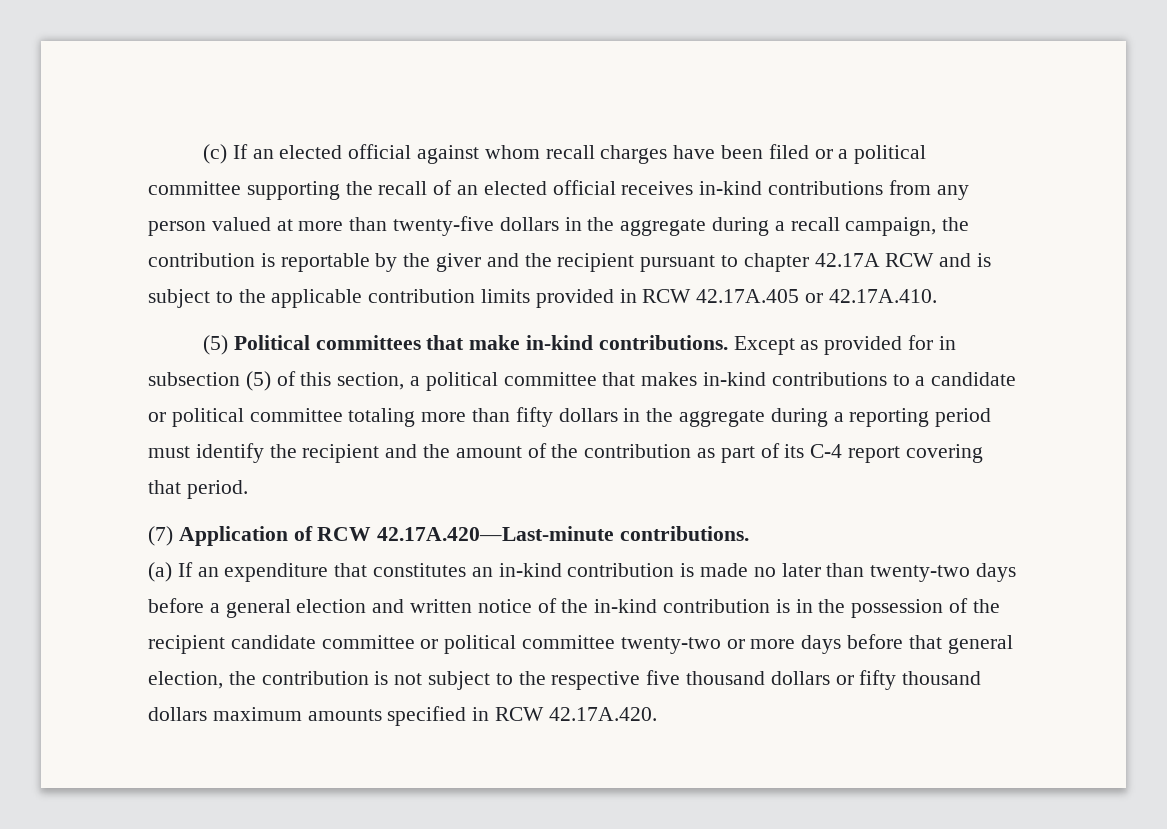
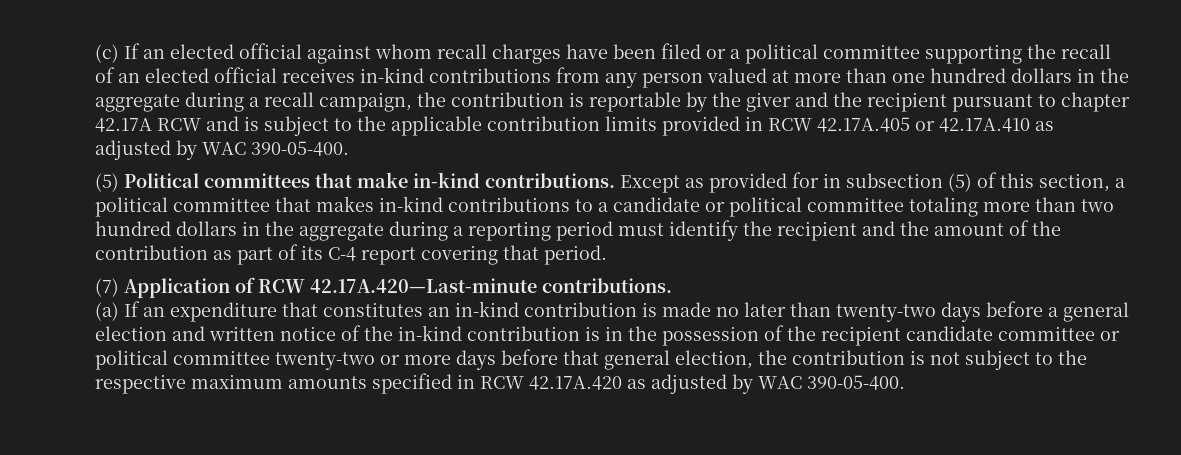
- (c) If an elected official against whom recall charges have been filed or a political committee supporting the recall of an elected official receives in-kind contributions from any person valued at more than twenty-five dollars in the aggregate during a recall campaign, the contribution is reportable by the giver and the recipient pursuant to chapter 42.17A RCW and is subject to the applicable contribution limits provided in RCW 42.17A.405 or 42.17A.410.
+ (c) If an elected official against whom recall charges have been filed or a political committee supporting the recall of an elected official receives in-kind contributions from any person valued at more than one hundred dollars in the aggregate during a recall campaign, the contribution is reportable by the giver and the recipient pursuant to chapter 42.17A RCW and is subject to the applicable contribution limits provided in RCW 42.17A.405 or 42.17A.410 as adjusted by WAC 390-05-400.
- Except as provided for in subsection (5) of this section, a political committee that makes in-kind contributions to a candidate or political committee totaling more than fifty dollars in the aggregate during a reporting period must identify the recipient and the amount of the contribution as part of its C-4 report covering that period.
+ Except as provided for in subsection (5) of this section, a political committee that makes in-kind contributions to a candidate or political committee totaling more than two hundred dollars in the aggregate during a reporting period must identify the recipient and the amount of the contribution as part of its C-4 report covering that period.
- (a) If an expenditure that constitutes an in-kind contribution is made no later than twenty-two days before a general election and written notice of the in-kind contribution is in the possession of the recipient candidate committee or political committee twenty-two or more days before that general election, the contribution is not subject to the respective five thousand dollars or fifty thousand dollars maximum amounts specified in RCW 42.17A.420.
+ (a) If an expenditure that constitutes an in-kind contribution is made no later than twenty-two days before a general election and written notice of the in-kind contribution is in the possession of the recipient candidate committee or political committee twenty-two or more days before that general election, the contribution is not subject to the respective maximum amounts specified in RCW 42.17A.420 as adjusted by WAC 390-05-400.

